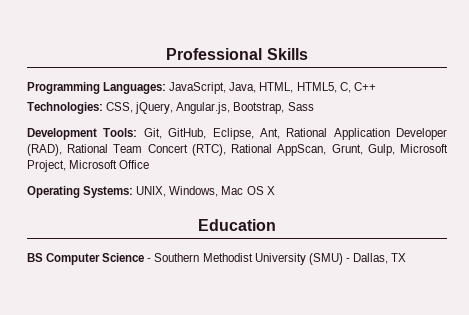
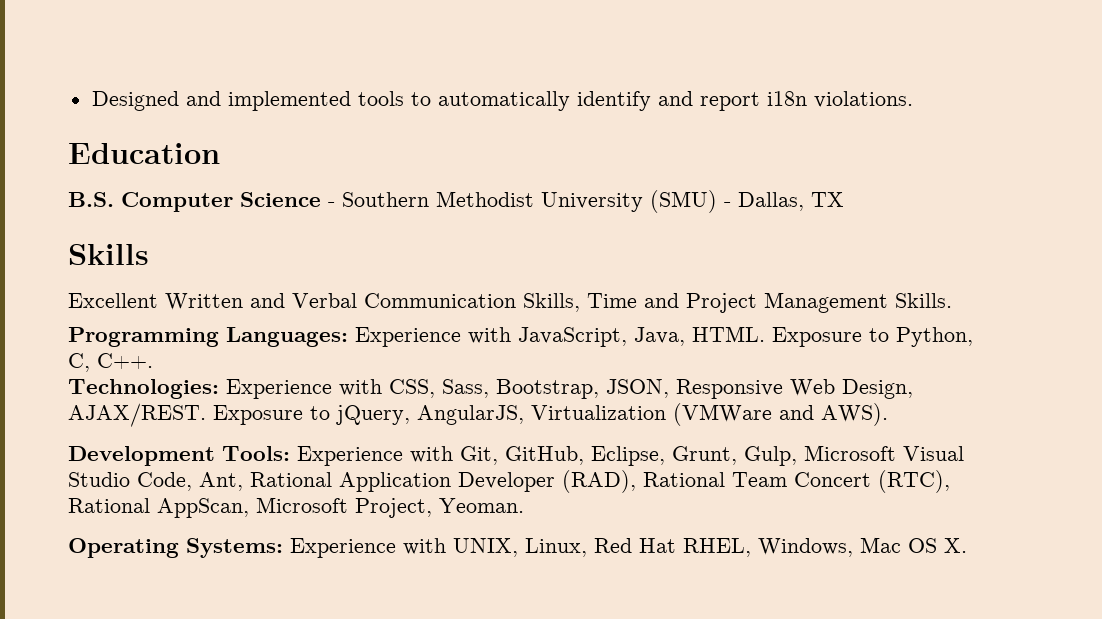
- Professional Skills
- Programming Languages: JavaScript, Java, HTML, HTML5, C, C++
- Technologies: CSS, jQuery, Angular.js, Bootstrap, Sass
+ Designed and implemented tools to automatically identify and report i18n violations.
+ Education
+ B.S. Computer Science - Southern Methodist University (SMU) - Dallas, TX
+ Skills
+ Excellent Written and Verbal Communication Skills, Time and Project Management Skills.
+ Programming Languages: Experience with JavaScript, Java, HTML. Exposure to Python, C, C++.
+ Technologies: Experience with CSS, Sass, Bootstrap, JSON, Responsive Web Design, AJAX/REST. Exposure to jQuery, AngularJS, Virtualization (VMWare and AWS).
- Development Tools: Git, GitHub, Eclipse, Ant, Rational Application Developer (RAD), Rational Team Concert (RTC), Rational AppScan, Grunt, Gulp, Microsoft Project, Microsoft Office
- Operating Systems: UNIX, Windows, Mac OS X
- Education
- BS Computer Science - Southern Methodist University (SMU) - Dallas, TX
+ Development Tools: Experience with Git, GitHub, Eclipse, Grunt, Gulp, Microsoft Visual Studio Code, Ant, Rational Application Developer (RAD), Rational Team Concert (RTC), Rational AppScan, Microsoft Project, Yeoman.
+ Operating Systems: Experience with UNIX, Linux, Red Hat RHEL, Windows, Mac OS X.

